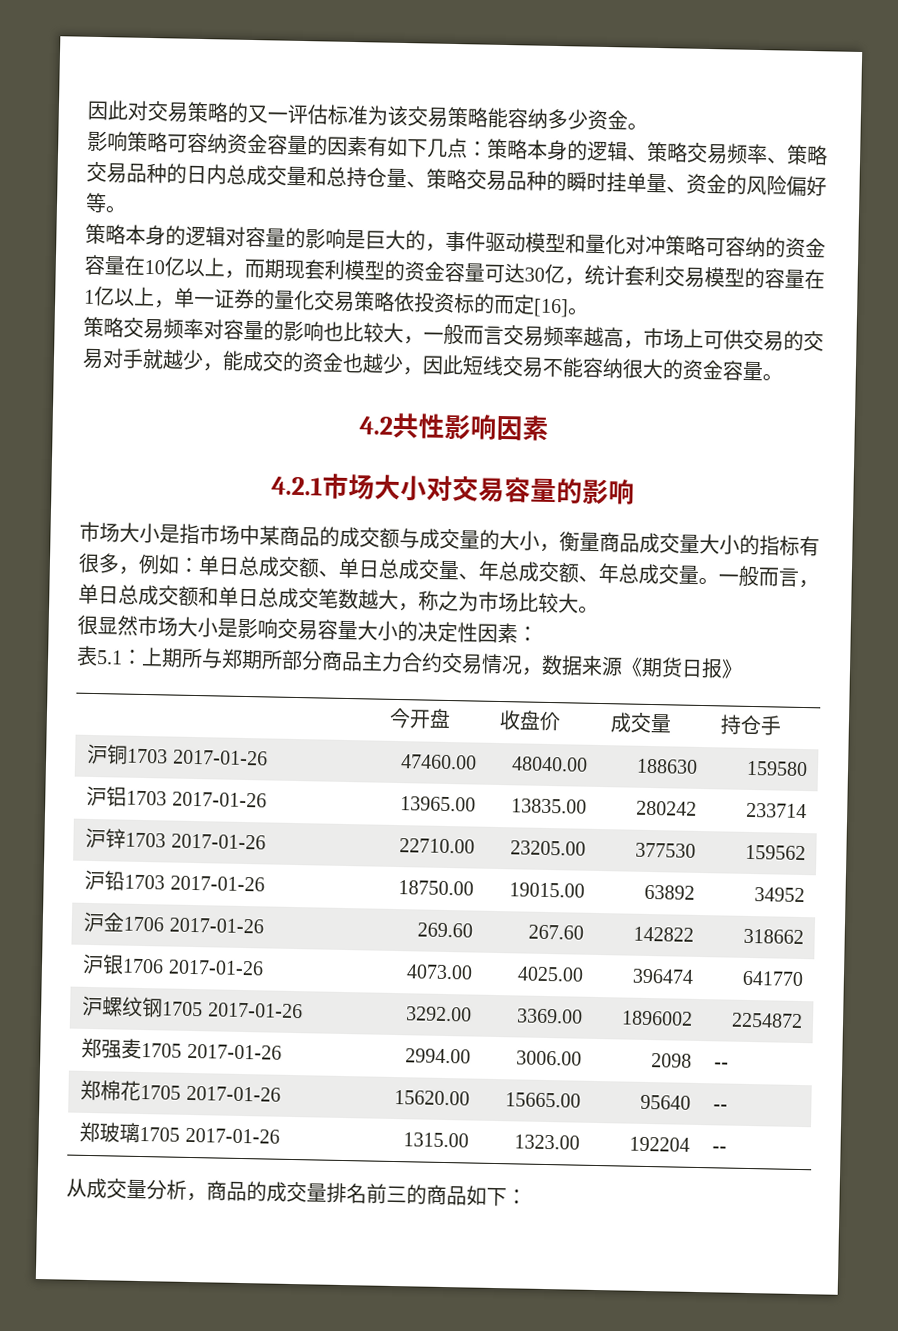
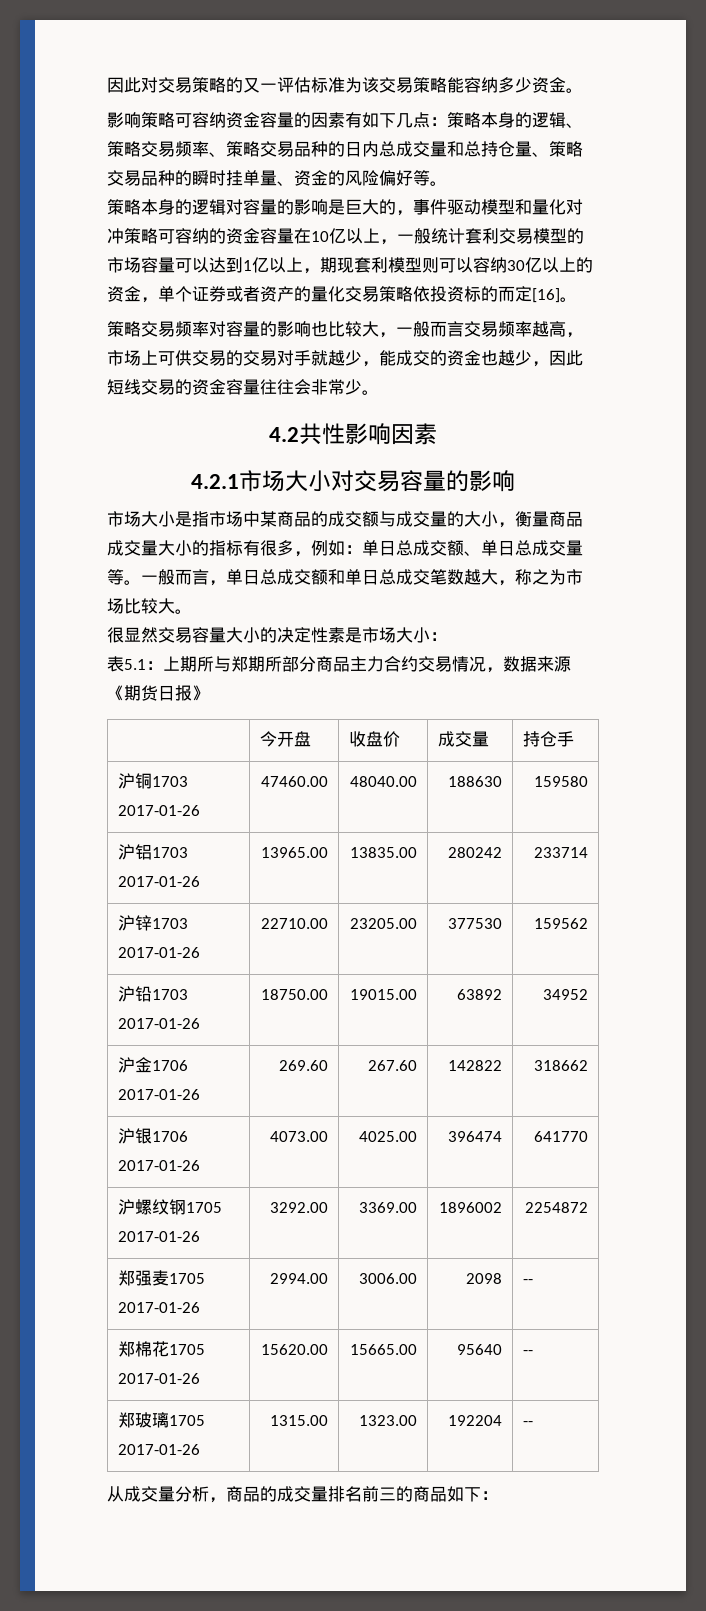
- 策略本身的逻辑对容量的影响是巨大的，事件驱动模型和量化对冲策略可容纳的资金容量在10亿以上，而期现套利模型的资金容量可达30亿，统计套利交易模型的容量在1亿以上，单一证券的量化交易策略依投资标的而定[16]。
+ 策略本身的逻辑对容量的影响是巨大的，事件驱动模型和量化对冲策略可容纳的资金容量在10亿以上，一般统计套利交易模型的市场容量可以达到1亿以上，期现套利模型则可以容纳30亿以上的资金，单个证券或者资产的量化交易策略依投资标的而定[16]。
- 策略交易频率对容量的影响也比较大，一般而言交易频率越高，市场上可供交易的交易对手就越少，能成交的资金也越少，因此短线交易不能容纳很大的资金容量。
+ 策略交易频率对容量的影响也比较大，一般而言交易频率越高，市场上可供交易的交易对手就越少，能成交的资金也越少，因此短线交易的资金容量往往会非常少。
- 市场大小是指市场中某商品的成交额与成交量的大小，衡量商品成交量大小的指标有很多，例如：单日总成交额、单日总成交量、年总成交额、年总成交量。
+ 市场大小是指市场中某商品的成交额与成交量的大小，衡量商品成交量大小的指标有很多，例如：单日总成交额、单日总成交量等。
- 很显然市场大小是影响交易容量大小的决定性因素：
+ 很显然交易容量大小的决定性素是市场大小：

